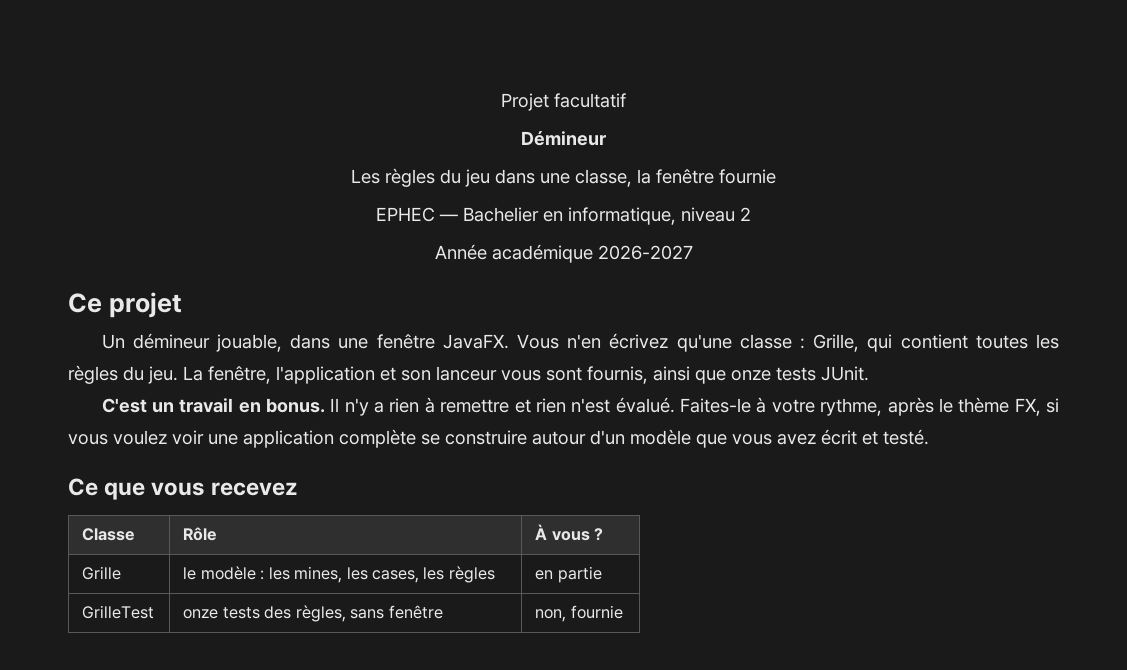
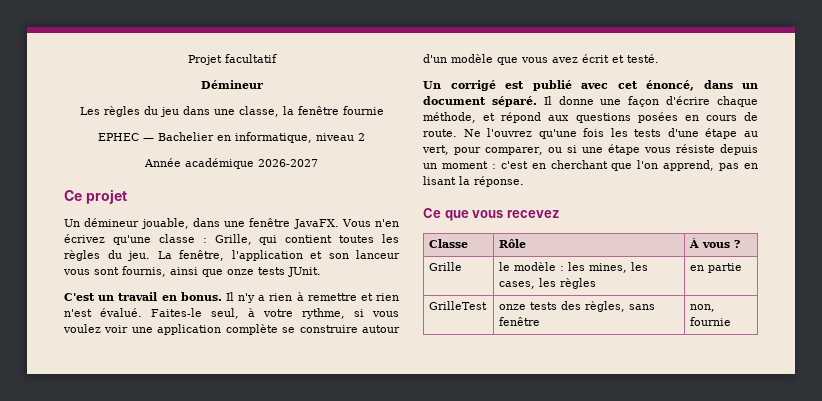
- Faites-le à votre rythme, après le thème FX, si vous voulez voir une application complète se construire autour d'un modèle que vous avez écrit et testé.
+ Faites-le seul, à votre rythme, si vous voulez voir une application complète se construire autour d'un modèle que vous avez écrit et testé.
+ Un corrigé est publié avec cet énoncé, dans un document séparé. Il donne une façon d'écrire chaque méthode, et répond aux questions posées en cours de route. Ne l'ouvrez qu'une fois les tests d'une étape au vert, pour comparer, ou si une étape vous résiste depuis un moment : c'est en cherchant que l'on apprend, pas en lisant la réponse.

